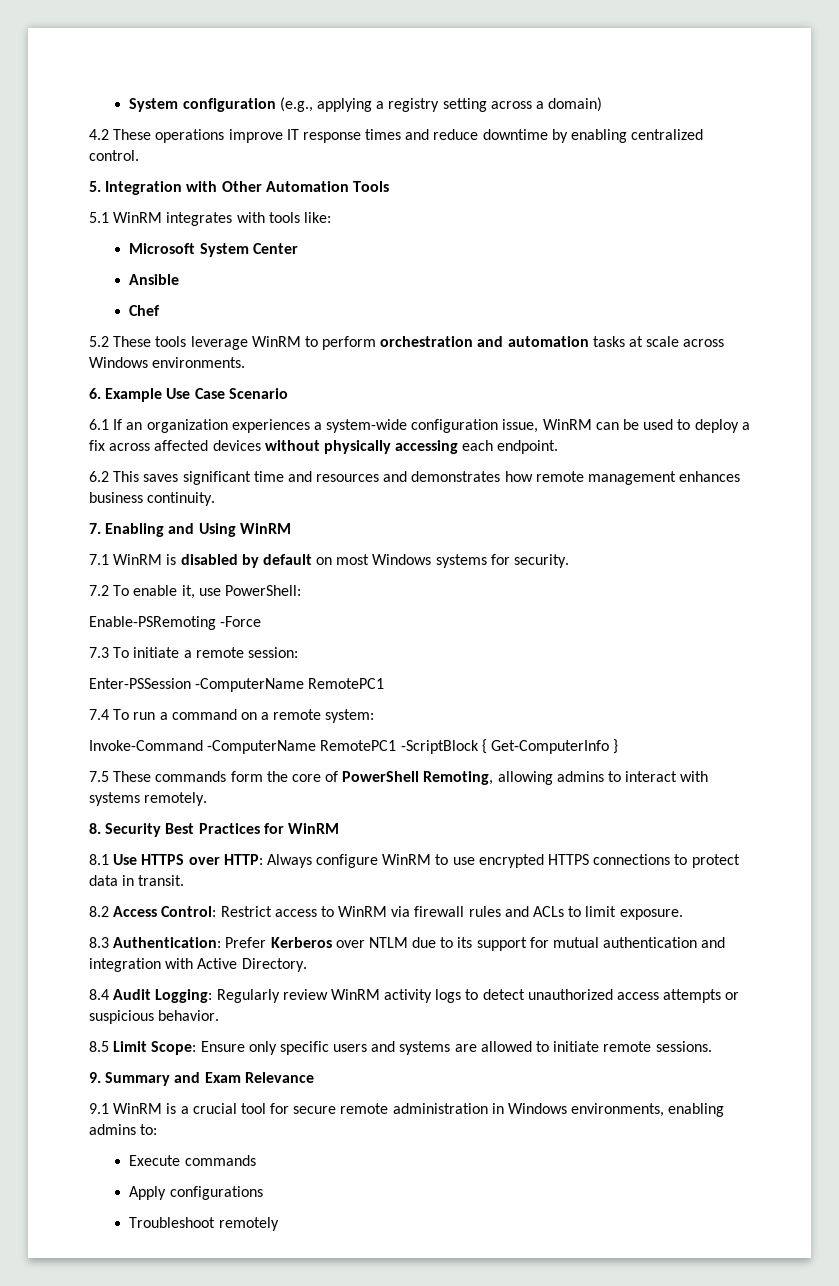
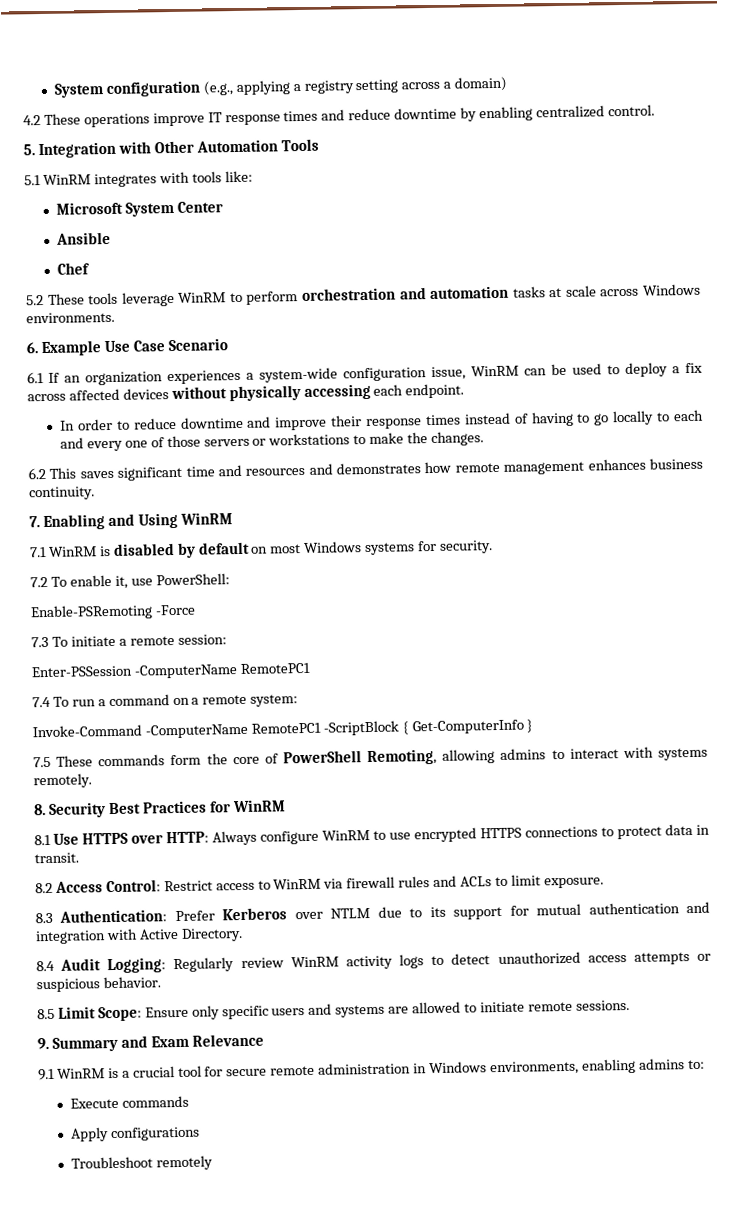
+ In order to reduce downtime and improve their response times instead of having to go locally to each and every one of those servers or workstations to make the changes.

